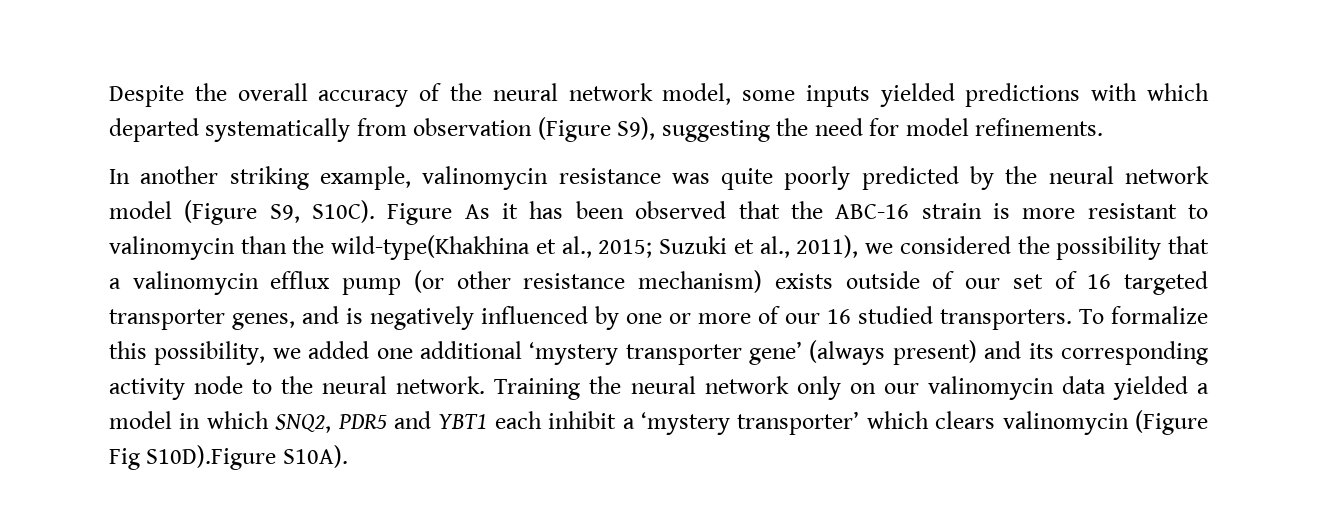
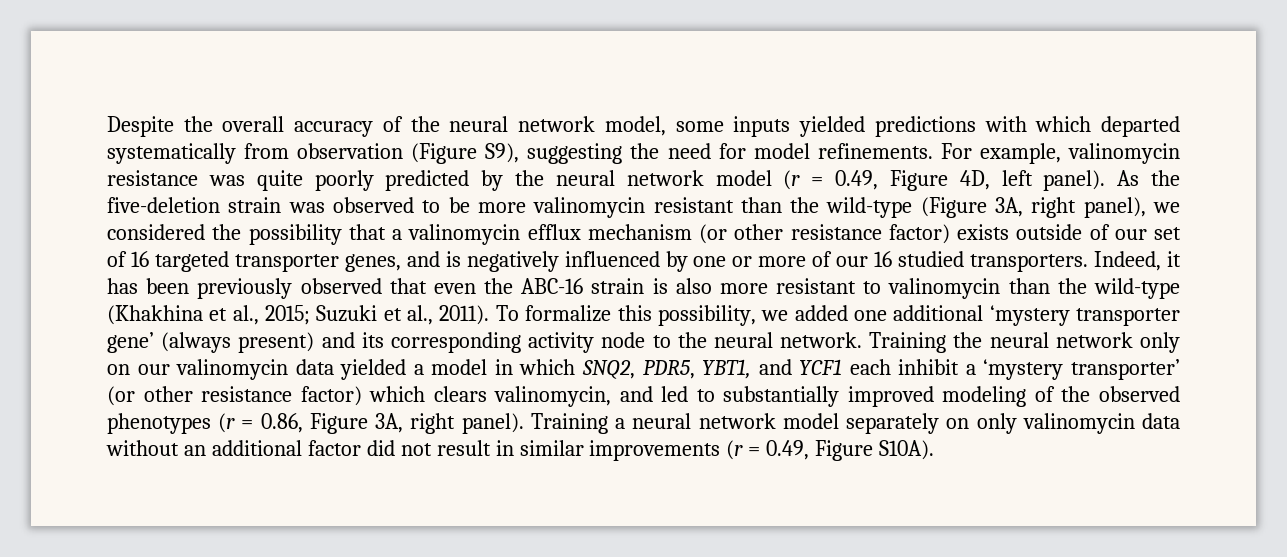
- Despite the overall accuracy of the neural network model, some inputs yielded predictions with which departed systematically from observation (Figure S9), suggesting the need for model refinements.
- In another striking example, valinomycin resistance was quite poorly predicted by the neural network model (Figure S9, S10C). Figure As it has been observed that the ABC-16 strain is more resistant to valinomycin than the wild-type(Khakhina et al., 2015; Suzuki et al., 2011), we considered the possibility that a valinomycin efflux pump (or other resistance mechanism) exists outside of our set of 16 targeted transporter genes, and is negatively influenced by one or more of our 16 studied transporters.
+ Despite the overall accuracy of the neural network model, some inputs yielded predictions with which departed systematically from observation (Figure S9), suggesting the need for model refinements. For example, valinomycin resistance was quite poorly predicted by the neural network model (r = 0.49, Figure 4D, left panel). As the five-deletion strain was observed to be more valinomycin resistant than the wild-type (Figure 3A, right panel), we considered the possibility that a valinomycin efflux mechanism (or other resistance factor) exists outside of our set of 16 targeted transporter genes, and is negatively influenced by one or more of our 16 studied transporters.
+ Indeed, it has been previously observed that even the ABC-16 strain is also more resistant to valinomycin than the wild-type (Khakhina et al., 2015; Suzuki et al., 2011).
- Training the neural network only on our valinomycin data yielded a model in which SNQ2, PDR5 and YBT1 each inhibit a ‘mystery transporter’ which clears valinomycin (Figure Fig S10D).Figure S10A).
+ Training the neural network only on our valinomycin data yielded a model in which SNQ2, PDR5, YBT1, and YCF1 each inhibit a ‘mystery transporter’ (or other resistance factor) which clears valinomycin, and led to substantially improved modeling of the observed phenotypes (r = 0.86, Figure 3A, right panel). Training a neural network model separately on only valinomycin data without an additional factor did not result in similar improvements (r = 0.49, Figure S10A).

